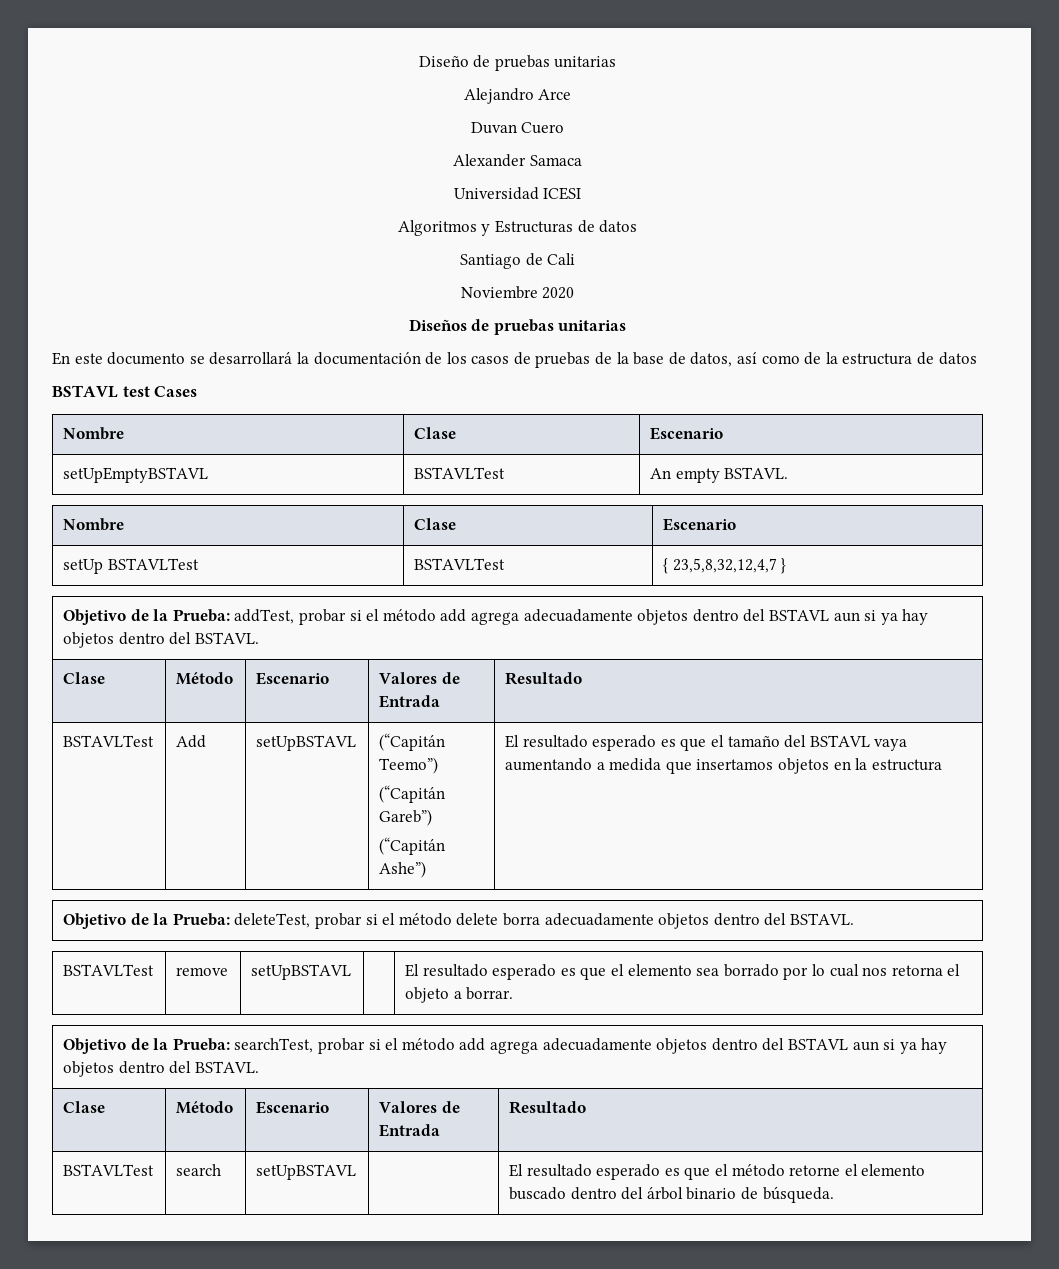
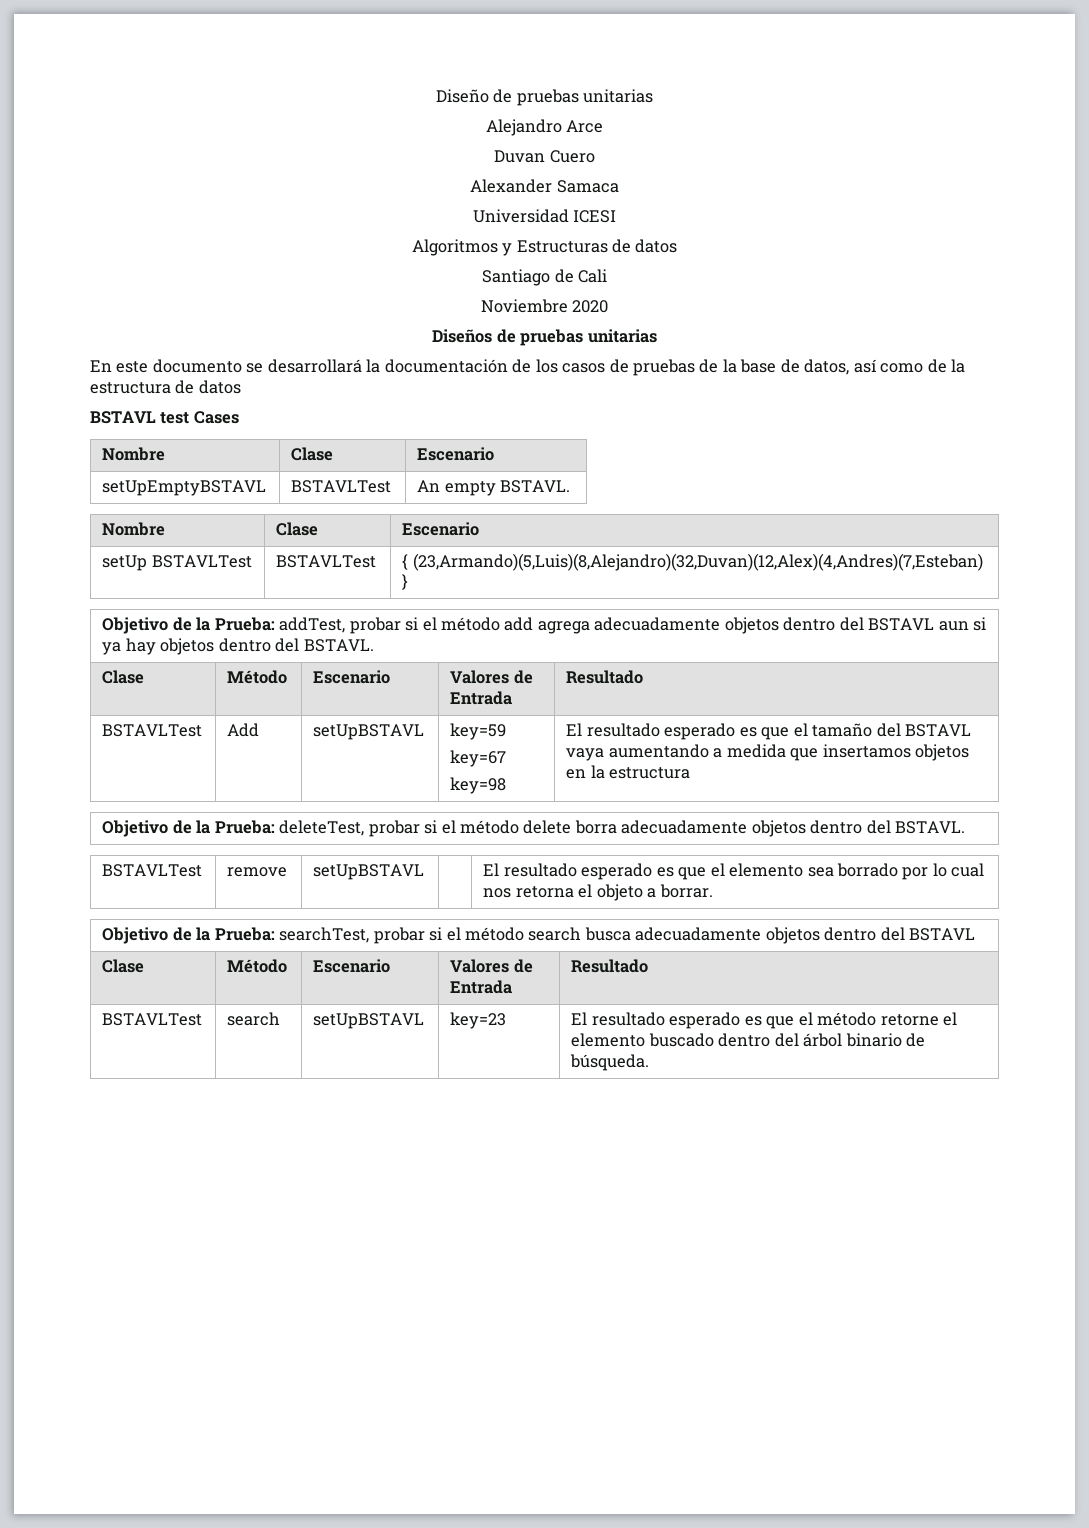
- setUp BSTAVLTest | BSTAVLTest | { 23,5,8,32,12,4,7 }
+ setUp BSTAVLTest | BSTAVLTest | { (23,Armando)(5,Luis)(8,Alejandro)(32,Duvan)(12,Alex)(4,Andres)(7,Esteban) }
- BSTAVLTest | Add | setUpBSTAVL | (“Capitán Teemo”)
- (“Capitán Gareb”)
- (“Capitán Ashe”) | El resultado esperado es que el tamaño del BSTAVL vaya aumentando a medida que insertamos objetos en la estructura
+ BSTAVLTest | Add | setUpBSTAVL | key=59
+ key=67
+ key=98 | El resultado esperado es que el tamaño del BSTAVL vaya aumentando a medida que insertamos objetos en la estructura
- Objetivo de la Prueba: searchTest, probar si el método add agrega adecuadamente objetos dentro del BSTAVL aun si ya hay objetos dentro del BSTAVL.
+ Objetivo de la Prueba: searchTest, probar si el método search busca adecuadamente objetos dentro del BSTAVL
- BSTAVLTest | search | setUpBSTAVL | | El resultado esperado es que el método retorne el elemento buscado dentro del árbol binario de búsqueda.
+ BSTAVLTest | search | setUpBSTAVL | key=23 | El resultado esperado es que el método retorne el elemento buscado dentro del árbol binario de búsqueda.

